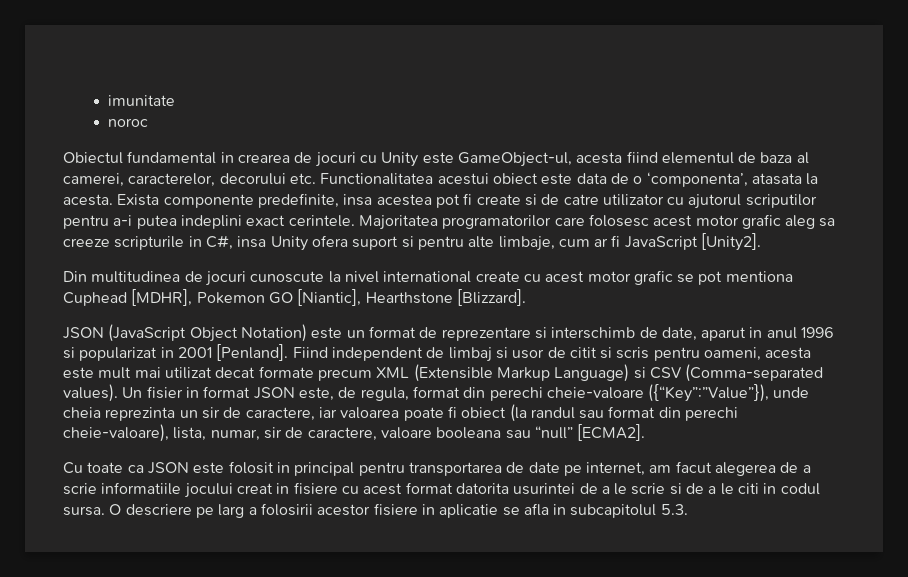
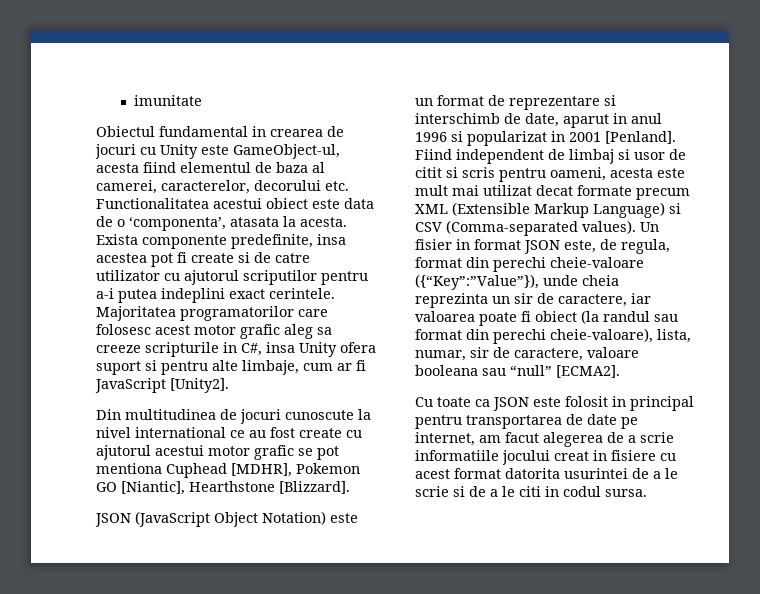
- noroc
- Din multitudinea de jocuri cunoscute la nivel international create cu acest motor grafic se pot mentiona Cuphead [MDHR], Pokemon GO [Niantic], Hearthstone [Blizzard].
+ Din multitudinea de jocuri cunoscute la nivel international ce au fost create cu ajutorul acestui motor grafic se pot mentiona Cuphead [MDHR], Pokemon GO [Niantic], Hearthstone [Blizzard].
- O descriere pe larg a folosirii acestor fisiere in aplicatie se afla in subcapitolul 5.3.

